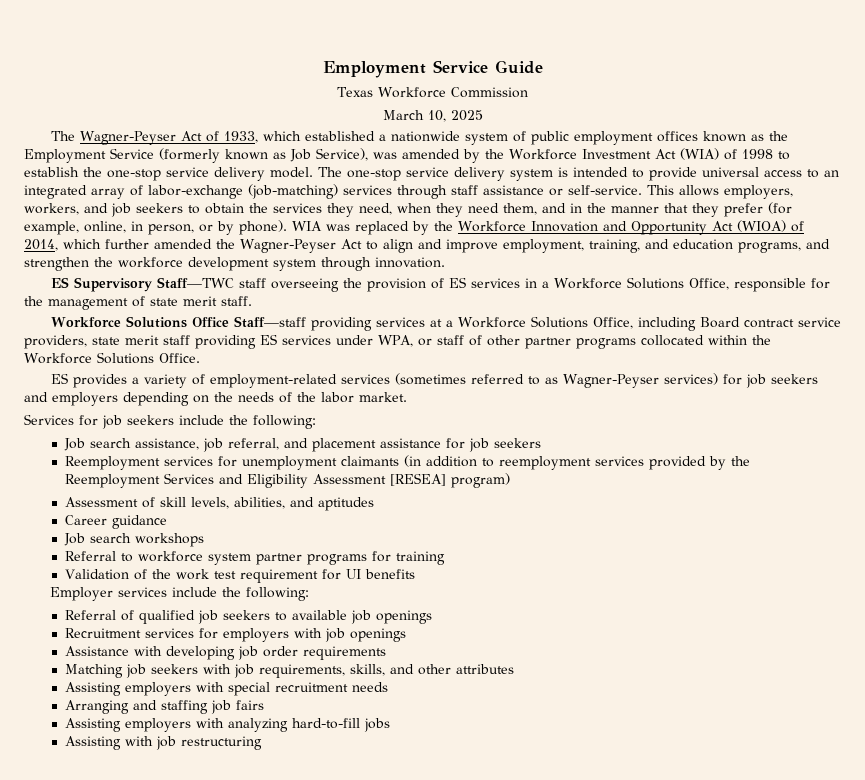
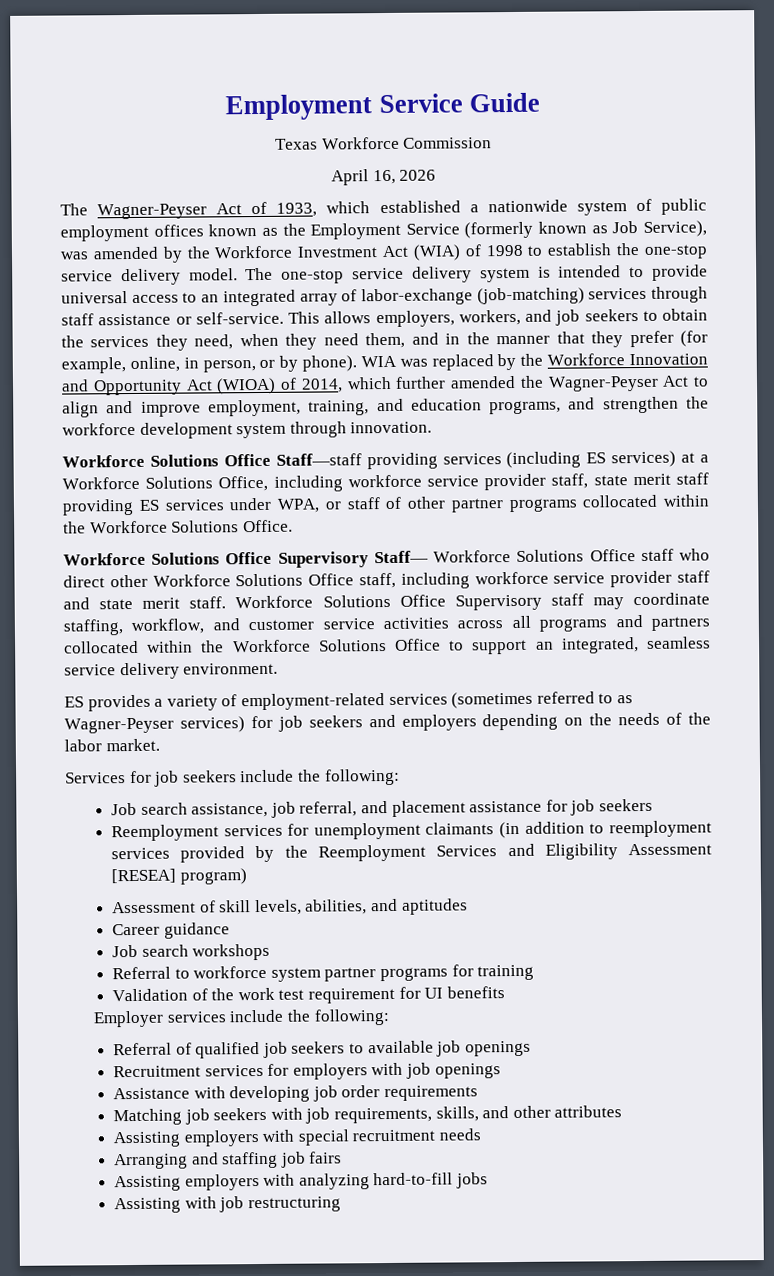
- March 10, 2025
+ April 16, 2026
- ES Supervisory Staff—TWC staff overseeing the provision of ES services in a Workforce Solutions Office, responsible for the management of state merit staff.
- Workforce Solutions Office Staff—staff providing services at a Workforce Solutions Office, including Board contract service providers, state merit staff providing ES services under WPA, or staff of other partner programs collocated within the Workforce Solutions Office.
+ Workforce Solutions Office Staff—staff providing services (including ES services) at a Workforce Solutions Office, including workforce service provider staff, state merit staff providing ES services under WPA, or staff of other partner programs collocated within the Workforce Solutions Office.
+ Workforce Solutions Office Supervisory Staff— Workforce Solutions Office staff who direct other Workforce Solutions Office staff, including workforce service provider staff and state merit staff. Workforce Solutions Office Supervisory staff may coordinate staffing, workflow, and customer service activities across all programs and partners collocated within the Workforce Solutions Office to support an integrated, seamless service delivery environment.

